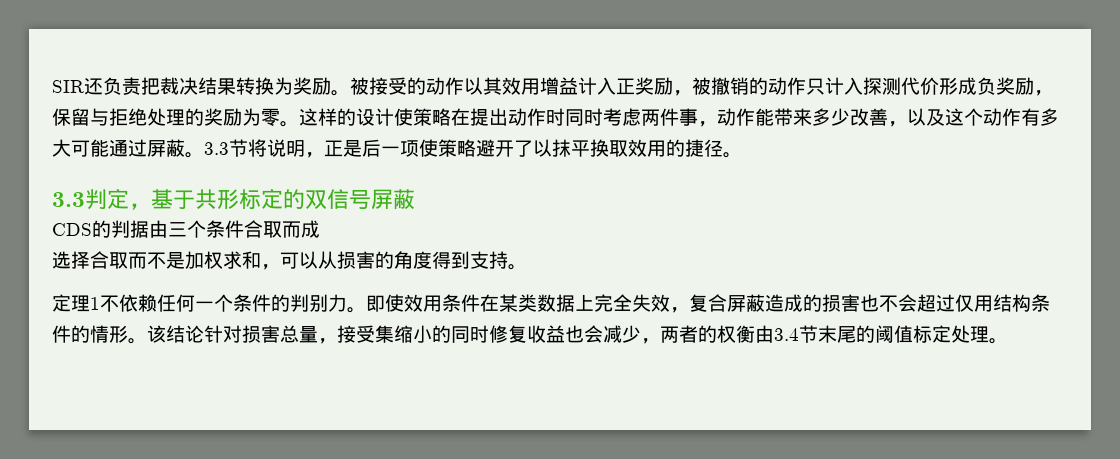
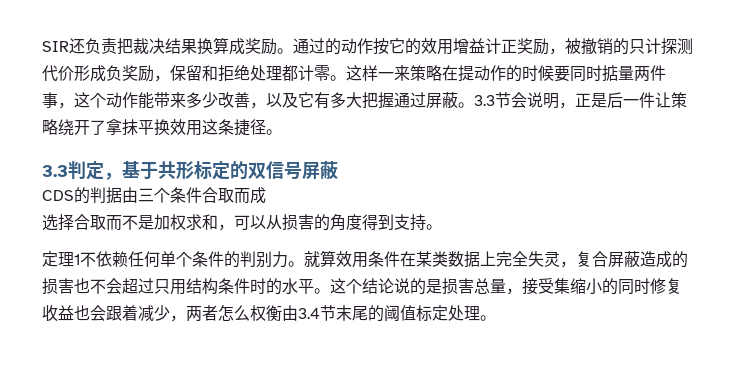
- SIR还负责把裁决结果转换为奖励。被接受的动作以其效用增益计入正奖励，被撤销的动作只计入探测代价形成负奖励，保留与拒绝处理的奖励为零。这样的设计使策略在提出动作时同时考虑两件事，动作能带来多少改善，以及这个动作有多大可能通过屏蔽。
+ SIR还负责把裁决结果换算成奖励。通过的动作按它的效用增益计正奖励，被撤销的只计探测代价形成负奖励，保留和拒绝处理都计零。这样一来策略在提动作的时候要同时掂量两件事，这个动作能带来多少改善，以及它有多大把握通过屏蔽。
- 3.3节将说明，正是后一项使策略避开了以抹平换取效用的捷径。
+ 3.3节会说明，正是后一件让策略绕开了拿抹平换效用这条捷径。
- 定理1不依赖任何一个条件的判别力。
+ 定理1不依赖任何单个条件的判别力。
- 即使效用条件在某类数据上完全失效，复合屏蔽造成的损害也不会超过仅用结构条件的情形。该结论针对损害总量，接受集缩小的同时修复收益也会减少，两者的权衡由3.4节末尾的阈值标定处理。
+ 就算效用条件在某类数据上完全失灵，复合屏蔽造成的损害也不会超过只用结构条件时的水平。这个结论说的是损害总量，接受集缩小的同时修复收益也会跟着减少，两者怎么权衡由3.4节末尾的阈值标定处理。

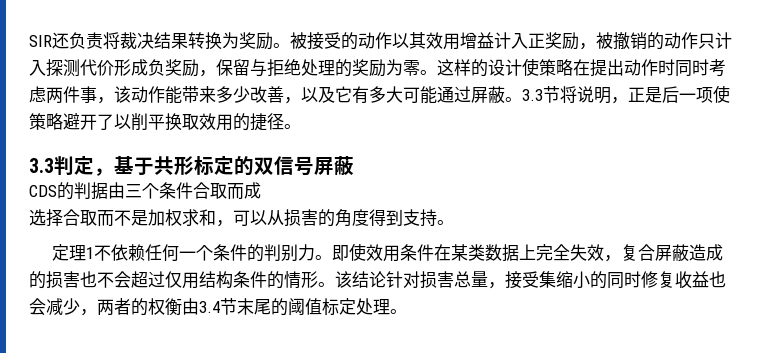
- SIR还负责把裁决结果换算成奖励。通过的动作按它的效用增益计正奖励，被撤销的只计探测代价形成负奖励，保留和拒绝处理都计零。这样一来策略在提动作的时候要同时掂量两件事，这个动作能带来多少改善，以及它有多大把握通过屏蔽。
+ SIR还负责将裁决结果转换为奖励。被接受的动作以其效用增益计入正奖励，被撤销的动作只计入探测代价形成负奖励，保留与拒绝处理的奖励为零。这样的设计使策略在提出动作时同时考虑两件事，该动作能带来多少改善，以及它有多大可能通过屏蔽。
- 3.3节会说明，正是后一件让策略绕开了拿抹平换效用这条捷径。
+ 3.3节将说明，正是后一项使策略避开了以削平换取效用的捷径。
- 定理1不依赖任何单个条件的判别力。
+ 定理1不依赖任何一个条件的判别力。
- 就算效用条件在某类数据上完全失灵，复合屏蔽造成的损害也不会超过只用结构条件时的水平。这个结论说的是损害总量，接受集缩小的同时修复收益也会跟着减少，两者怎么权衡由3.4节末尾的阈值标定处理。
+ 即使效用条件在某类数据上完全失效，复合屏蔽造成的损害也不会超过仅用结构条件的情形。该结论针对损害总量，接受集缩小的同时修复收益也会减少，两者的权衡由3.4节末尾的阈值标定处理。

